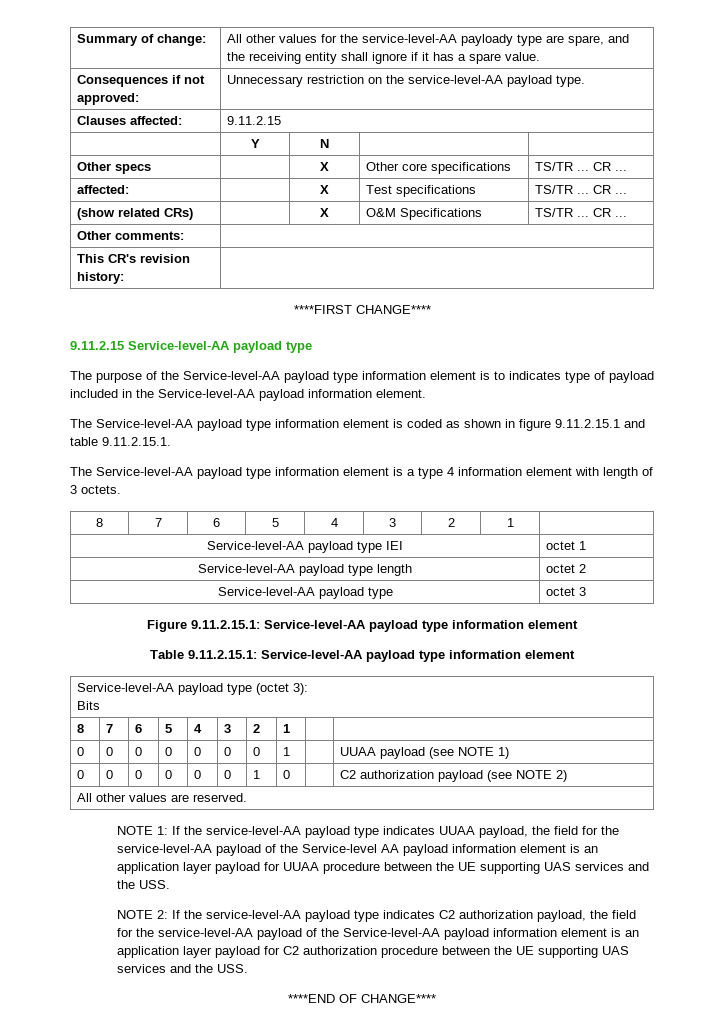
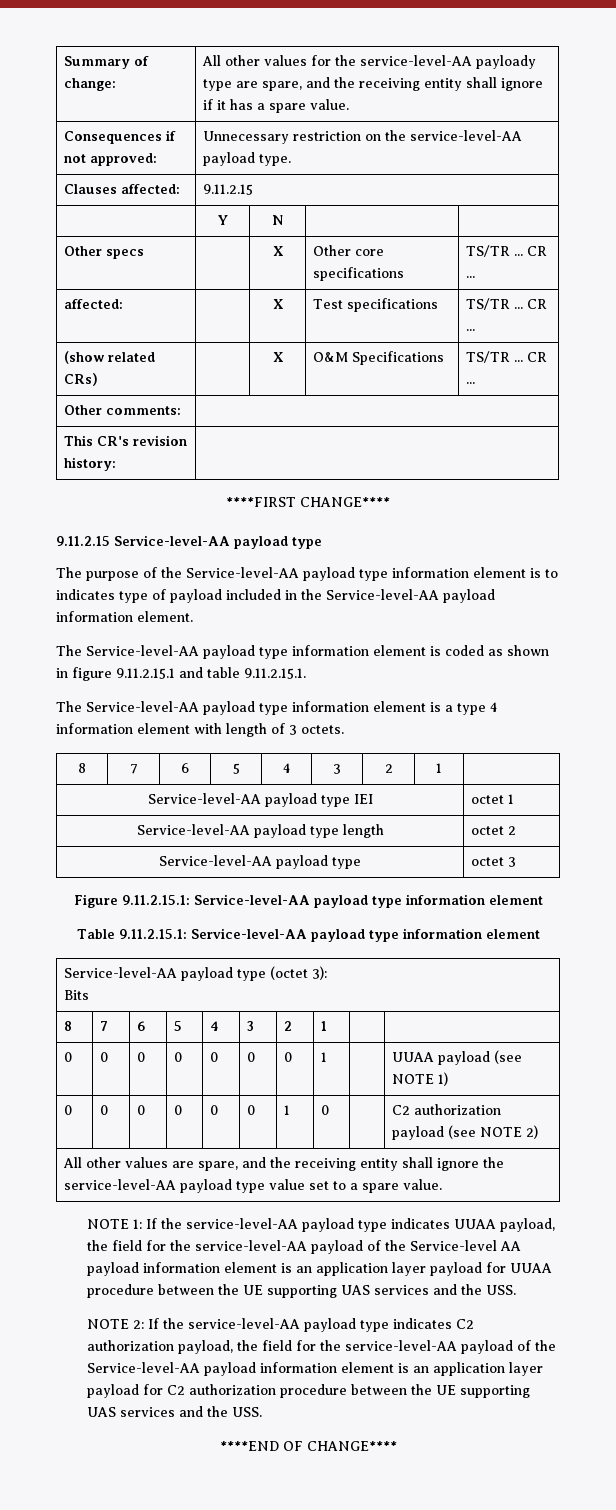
- All other values are reserved.
+ All other values are spare, and the receiving entity shall ignore the service-level-AA payload type value set to a spare value.

